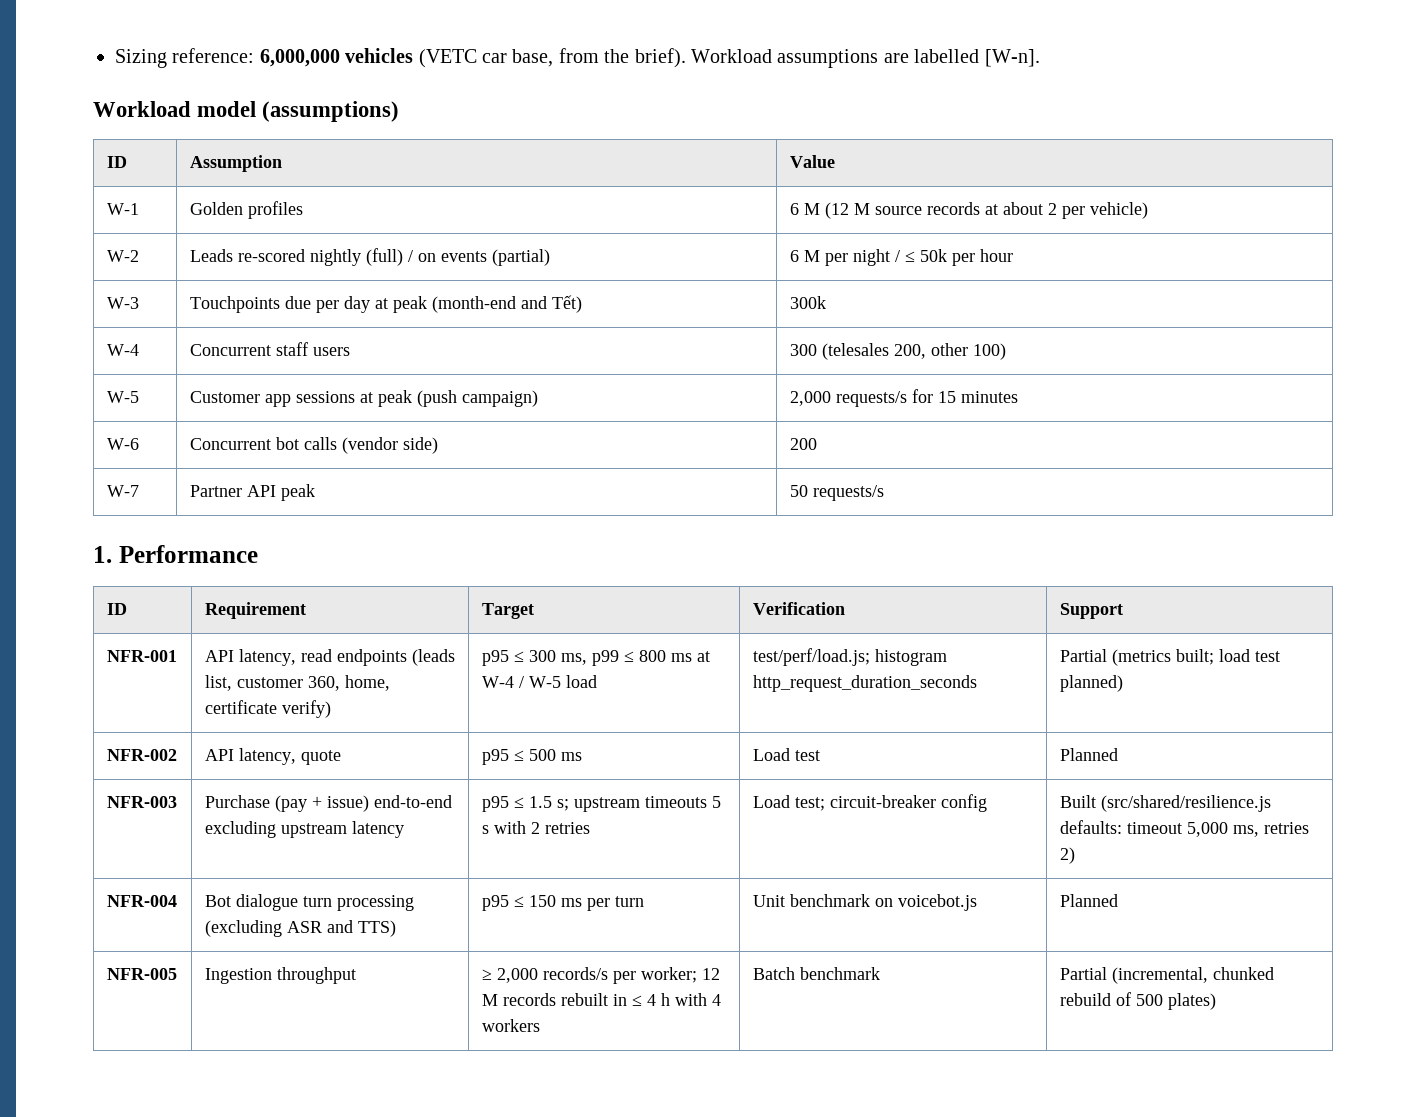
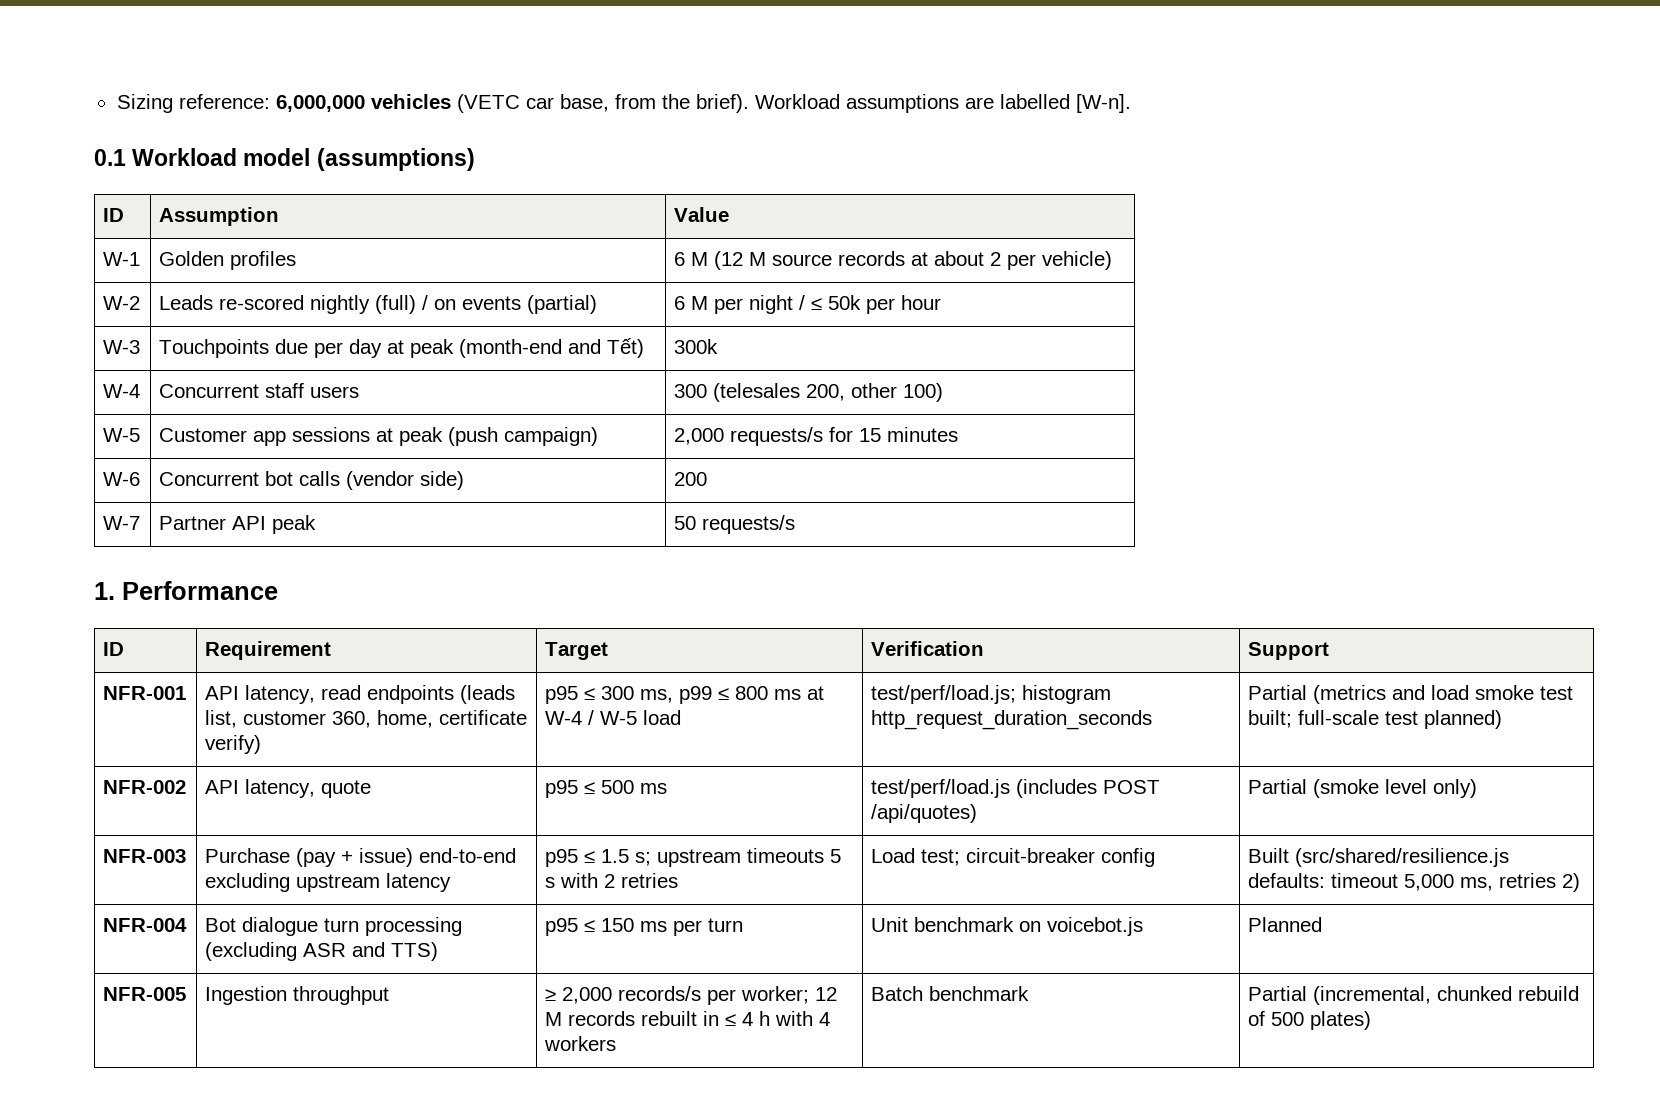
- Workload model (assumptions)
+ 0.1 Workload model (assumptions)
- NFR-001 | API latency, read endpoints (leads list, customer 360, home, certificate verify) | p95 ≤ 300 ms, p99 ≤ 800 ms at W-4 / W-5 load | test/perf/load.js; histogram http_request_duration_seconds | Partial (metrics built; load test planned)
+ NFR-001 | API latency, read endpoints (leads list, customer 360, home, certificate verify) | p95 ≤ 300 ms, p99 ≤ 800 ms at W-4 / W-5 load | test/perf/load.js; histogram http_request_duration_seconds | Partial (metrics and load smoke test built; full-scale test planned)
- NFR-002 | API latency, quote | p95 ≤ 500 ms | Load test | Planned
+ NFR-002 | API latency, quote | p95 ≤ 500 ms | test/perf/load.js (includes POST /api/quotes) | Partial (smoke level only)

